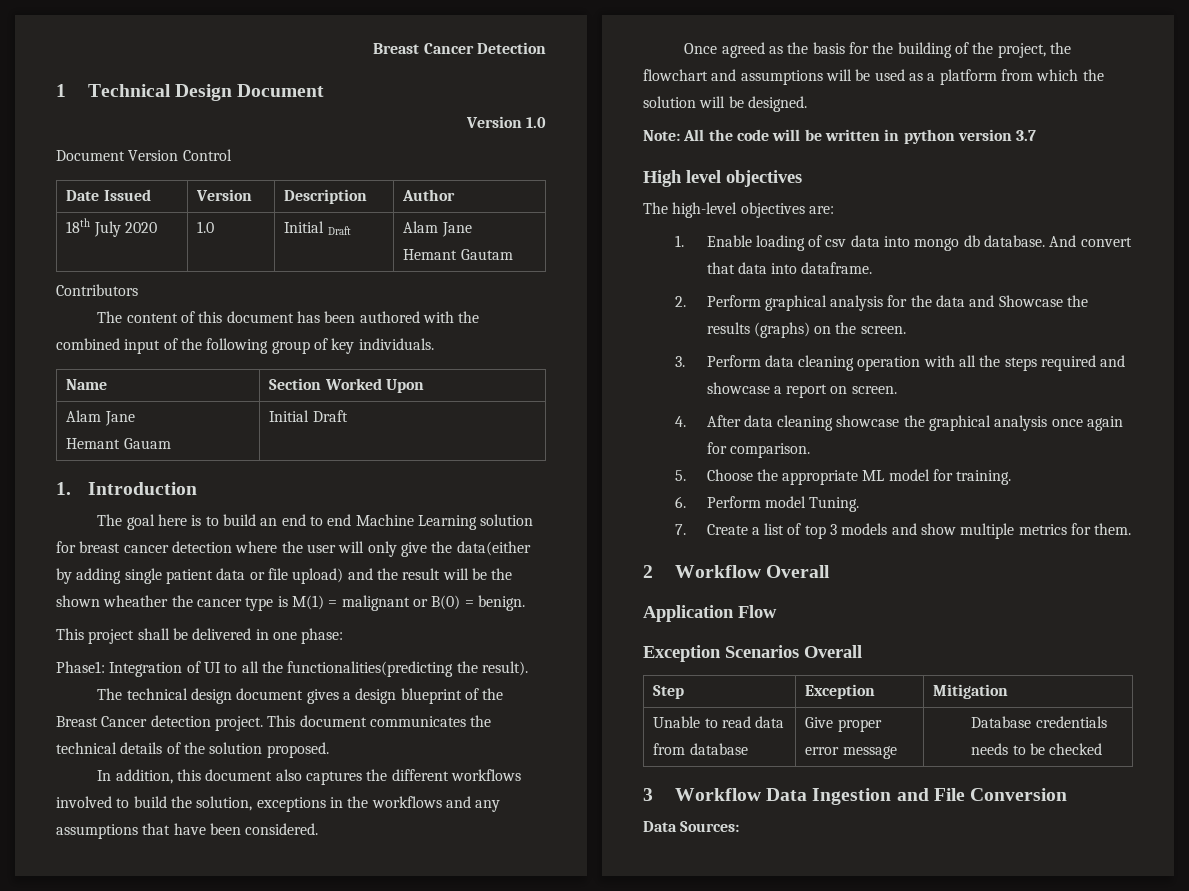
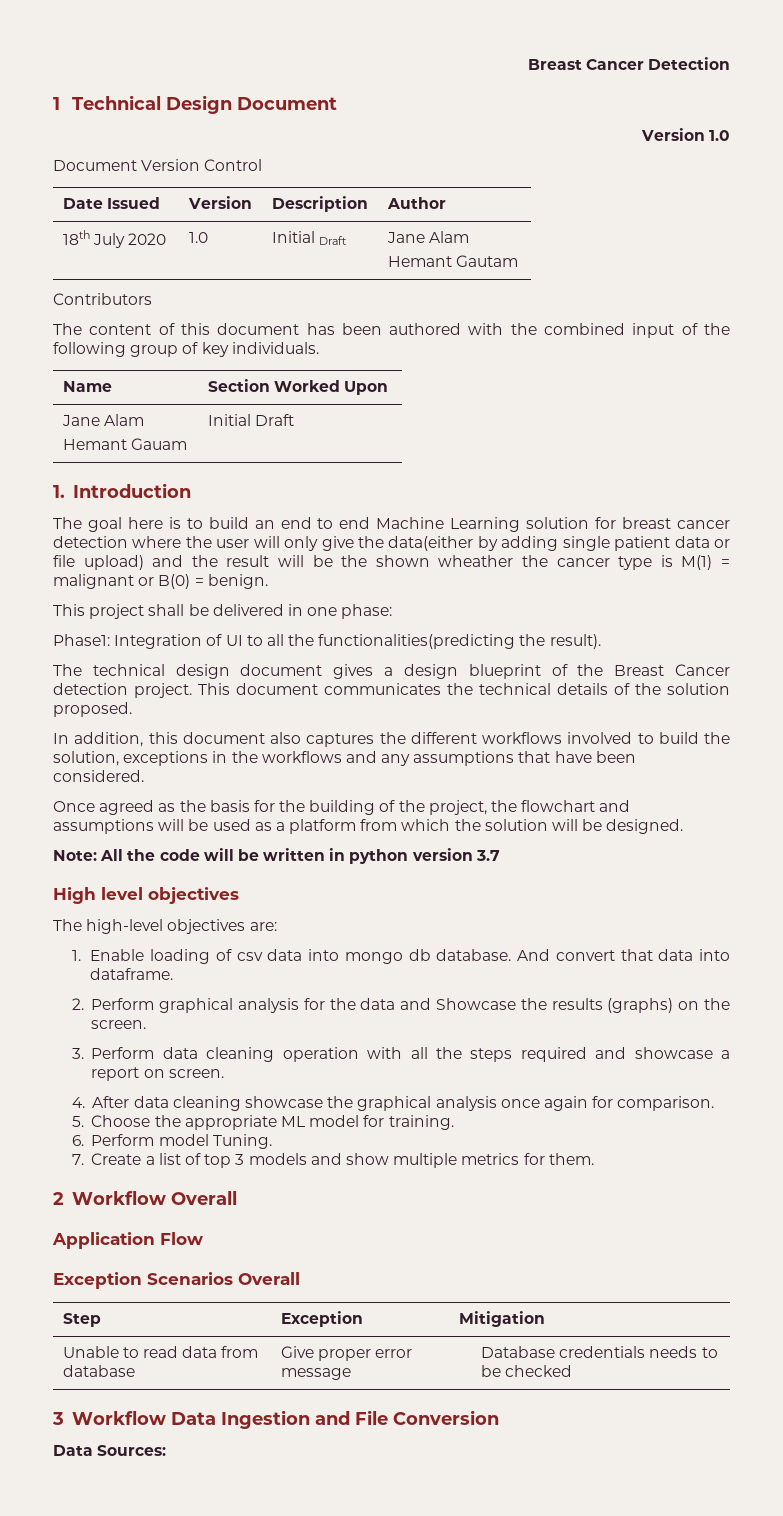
- 18th July 2020 | 1.0 | Initial Draft | Alam Jane
+ 18th July 2020 | 1.0 | Initial Draft | Jane Alam
  Name | Section Worked Upon
- Alam Jane
+ Jane Alam

